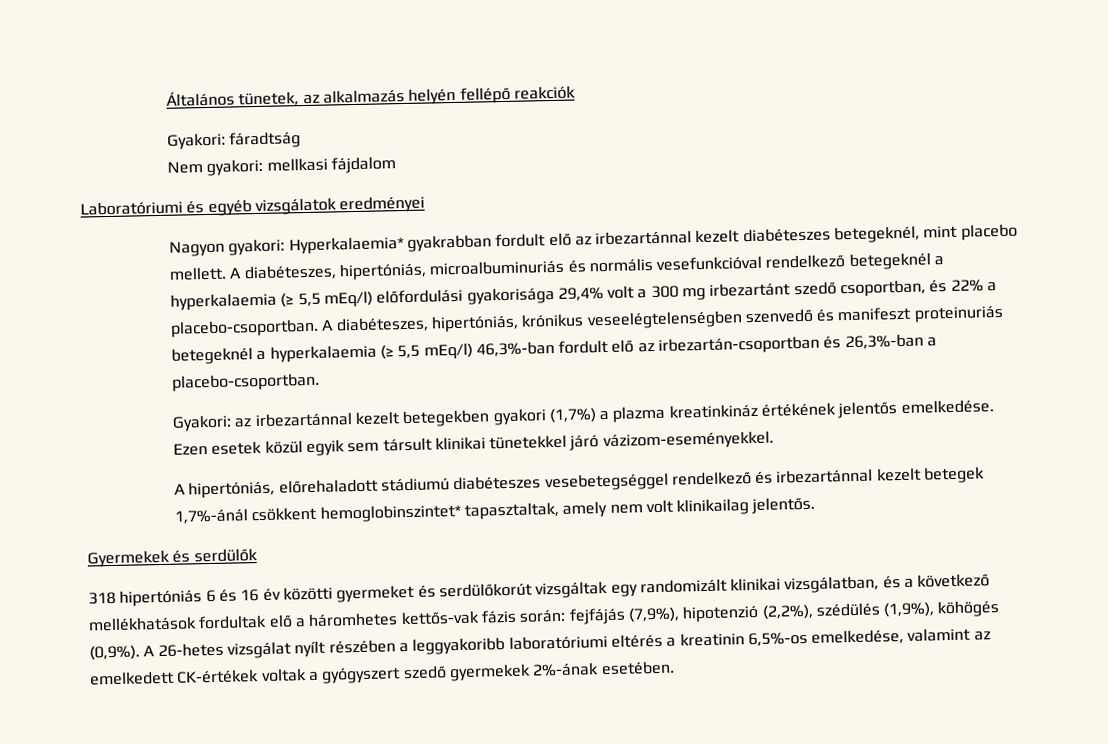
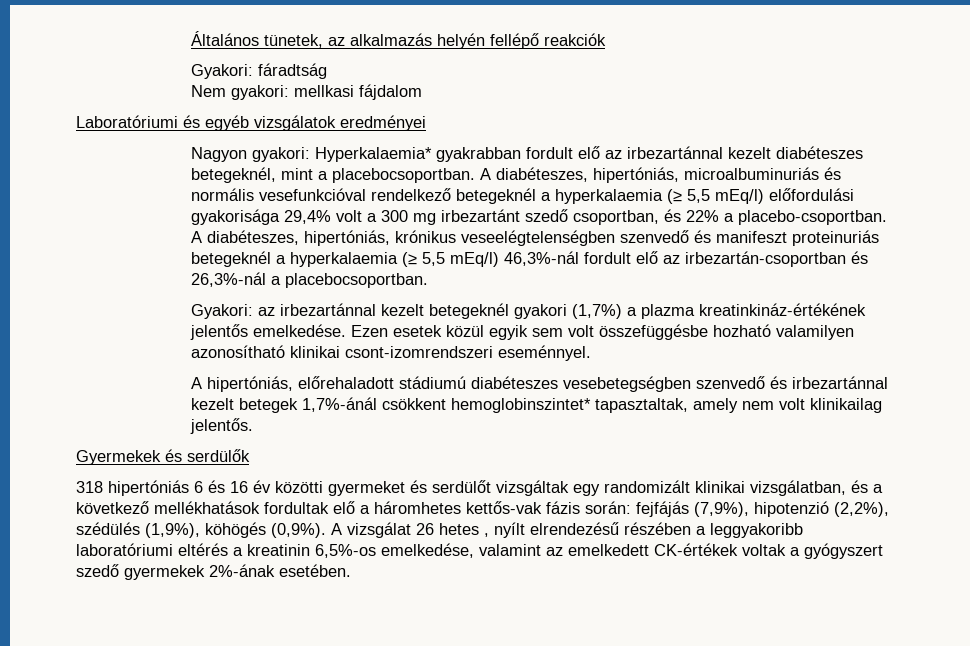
- Nagyon gyakori: Hyperkalaemia* gyakrabban fordult elő az irbezartánnal kezelt diabéteszes betegeknél, mint placebo mellett.
+ Nagyon gyakori: Hyperkalaemia* gyakrabban fordult elő az irbezartánnal kezelt diabéteszes betegeknél, mint a placebocsoportban.
- A diabéteszes, hipertóniás, krónikus veseelégtelenségben szenvedő és manifeszt proteinuriás betegeknél a hyperkalaemia (≥ 5,5 mEq/l) 46,3%-ban fordult elő az irbezartán-csoportban és 26,3%-ban a placebo-csoportban.
+ A diabéteszes, hipertóniás, krónikus veseelégtelenségben szenvedő és manifeszt proteinuriás betegeknél a hyperkalaemia (≥ 5,5 mEq/l) 46,3%-nál fordult elő az irbezartán-csoportban és 26,3%-nál a placebocsoportban.
- Gyakori: az irbezartánnal kezelt betegekben gyakori (1,7%) a plazma kreatinkináz értékének jelentős emelkedése.
+ Gyakori: az irbezartánnal kezelt betegeknél gyakori (1,7%) a plazma kreatinkináz-értékének jelentős emelkedése.
- Ezen esetek közül egyik sem társult klinikai tünetekkel járó vázizom-eseményekkel.
+ Ezen esetek közül egyik sem volt összefüggésbe hozható valamilyen azonosítható klinikai csont-izomrendszeri eseménnyel.
- A hipertóniás, előrehaladott stádiumú diabéteszes vesebetegséggel rendelkező és irbezartánnal kezelt betegek 1,7%-ánál csökkent hemoglobinszintet* tapasztaltak, amely nem volt klinikailag jelentős.
+ A hipertóniás, előrehaladott stádiumú diabéteszes vesebetegségben szenvedő és irbezartánnal kezelt betegek 1,7%-ánál csökkent hemoglobinszintet* tapasztaltak, amely nem volt klinikailag jelentős.
- 318 hipertóniás 6 és 16 év közötti gyermeket és serdülőkorút vizsgáltak egy randomizált klinikai vizsgálatban, és a következő mellékhatások fordultak elő a háromhetes kettős-vak fázis során: fejfájás (7,9%), hipotenzió (2,2%), szédülés (1,9%), köhögés (0,9%).
+ 318 hipertóniás 6 és 16 év közötti gyermeket és serdülőt vizsgáltak egy randomizált klinikai vizsgálatban, és a következő mellékhatások fordultak elő a háromhetes kettős-vak fázis során: fejfájás (7,9%), hipotenzió (2,2%), szédülés (1,9%), köhögés (0,9%).
- A 26-hetes vizsgálat nyílt részében a leggyakoribb laboratóriumi eltérés a kreatinin 6,5%-os emelkedése, valamint az emelkedett CK-értékek voltak a gyógyszert szedő gyermekek 2%-ának esetében.
+ A vizsgálat 26 hetes , nyílt elrendezésű részében a leggyakoribb laboratóriumi eltérés a kreatinin 6,5%-os emelkedése, valamint az emelkedett CK-értékek voltak a gyógyszert szedő gyermekek 2%-ának esetében.

